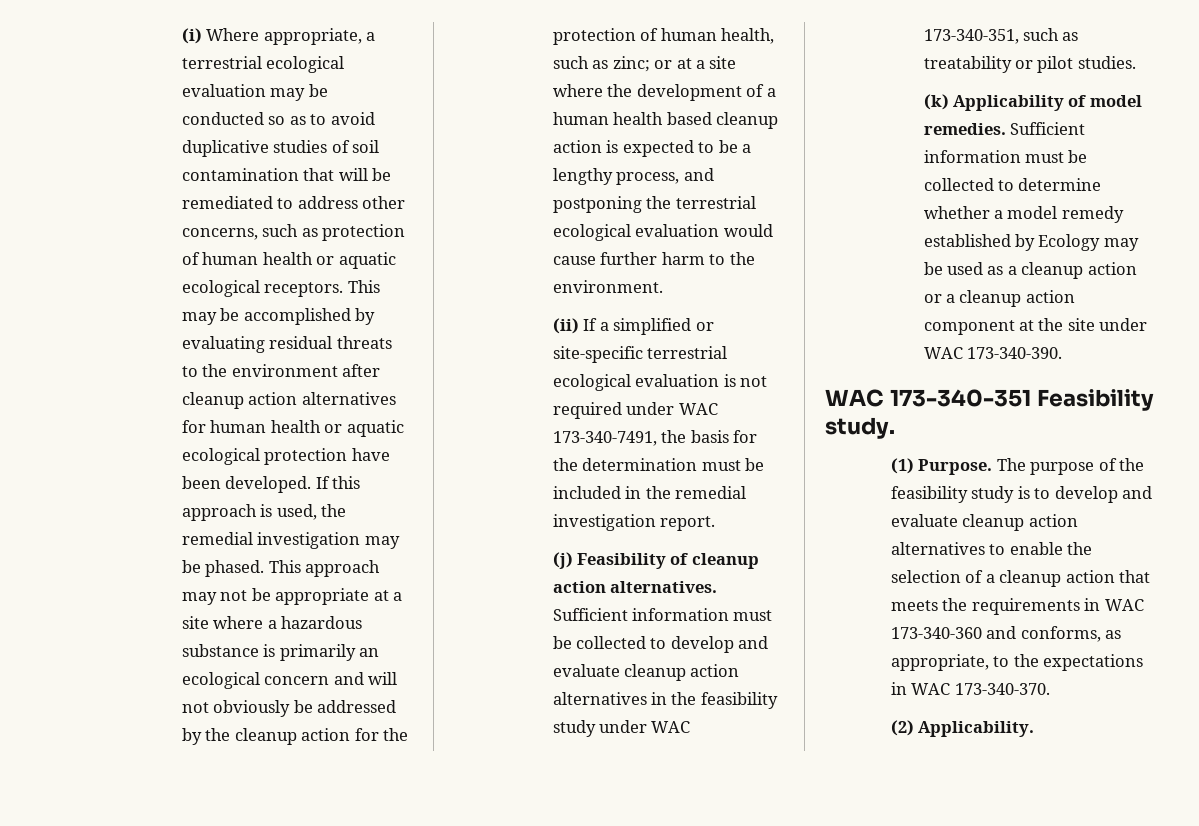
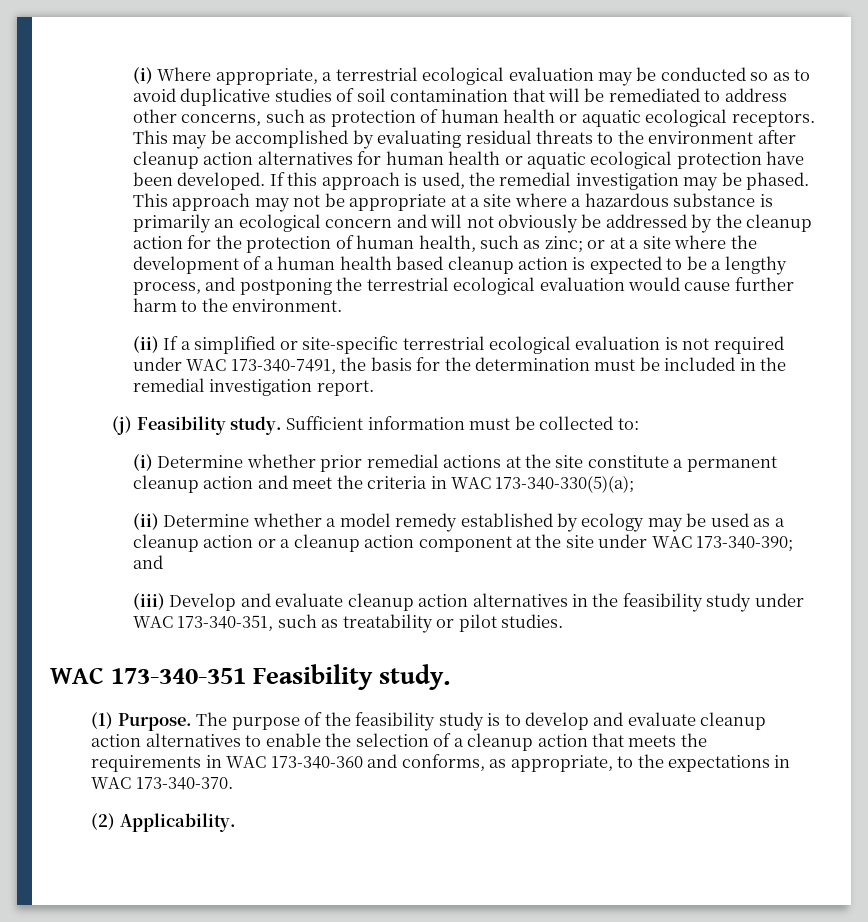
- (j) Feasibility of cleanup action alternatives. Sufficient information must be collected to develop and evaluate cleanup action alternatives in the feasibility study under WAC 173-340-351, such as treatability or pilot studies.
+ (j) Feasibility study. Sufficient information must be collected to:
+ (i) Determine whether prior remedial actions at the site constitute a permanent cleanup action and meet the criteria in WAC 173-340-330(5)(a);
+ (ii) Determine whether a model remedy established by ecology may be used as a cleanup action or a cleanup action component at the site under WAC 173-340-390; and
+ (iii) Develop and evaluate cleanup action alternatives in the feasibility study under WAC 173-340-351, such as treatability or pilot studies.
- (k) Applicability of model remedies. Sufficient information must be collected to determine whether a model remedy established by Ecology may be used as a cleanup action or a cleanup action component at the site under WAC 173-340-390.

